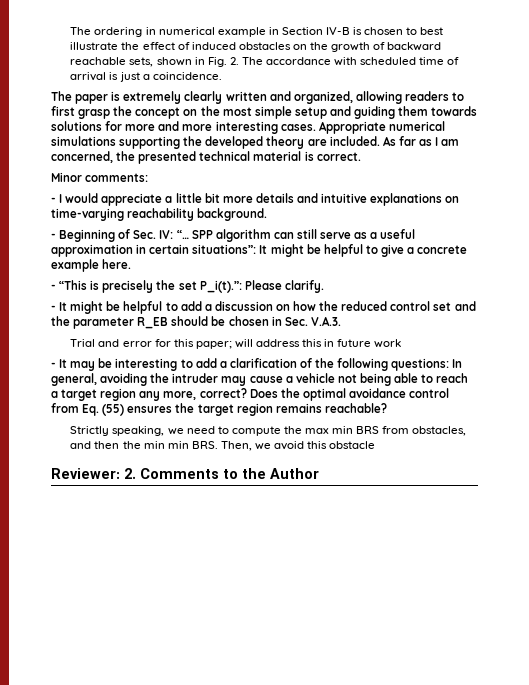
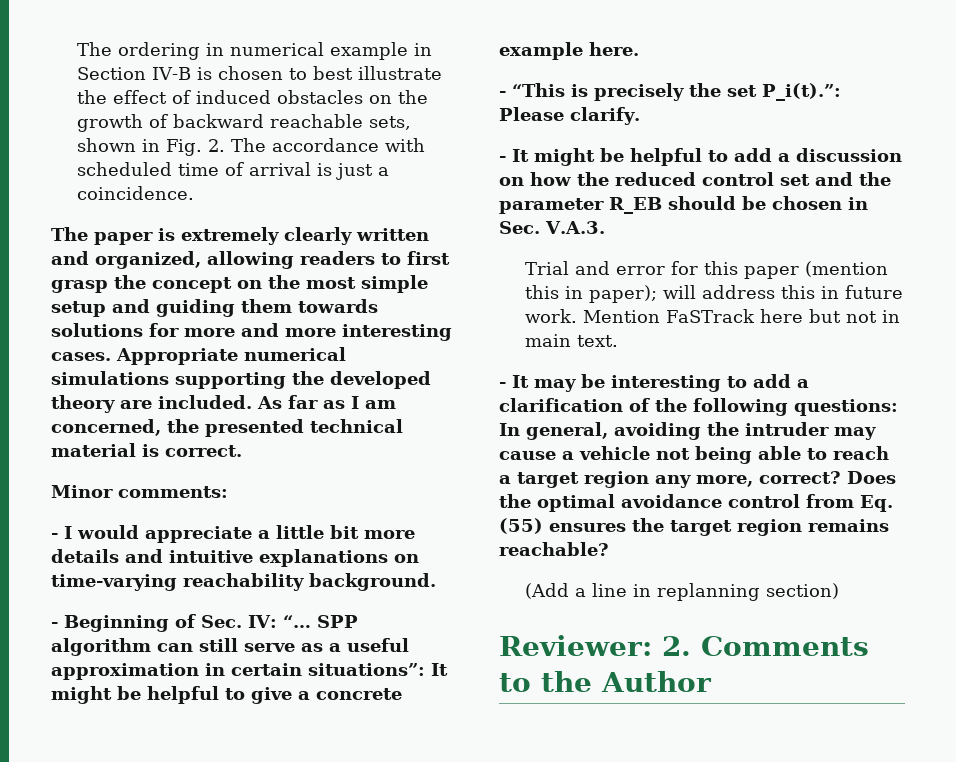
- Trial and error for this paper; will address this in future work
+ Trial and error for this paper (mention this in paper); will address this in future work. Mention FaSTrack here but not in main text.
- Strictly speaking, we need to compute the max min BRS from obstacles, and then the min min BRS. Then, we avoid this obstacle
+ (Add a line in replanning section)

